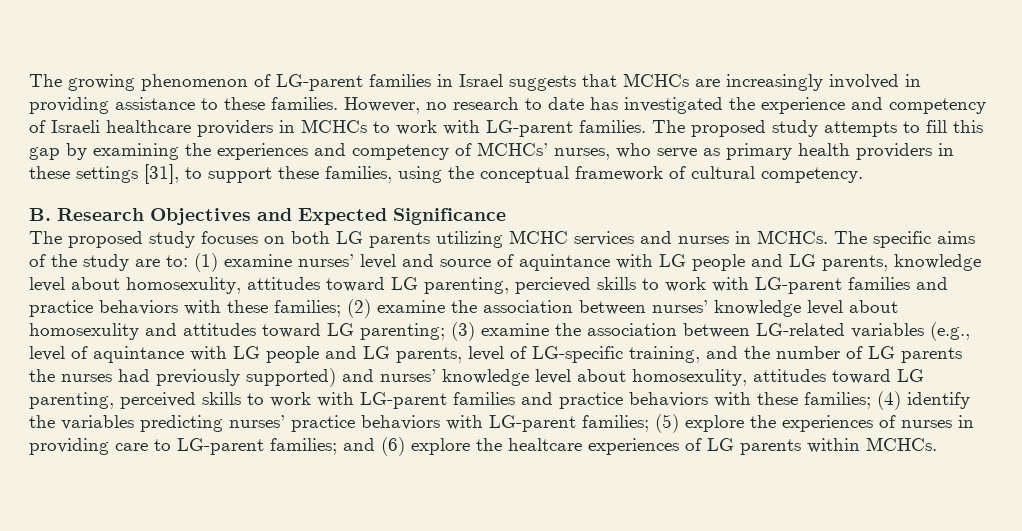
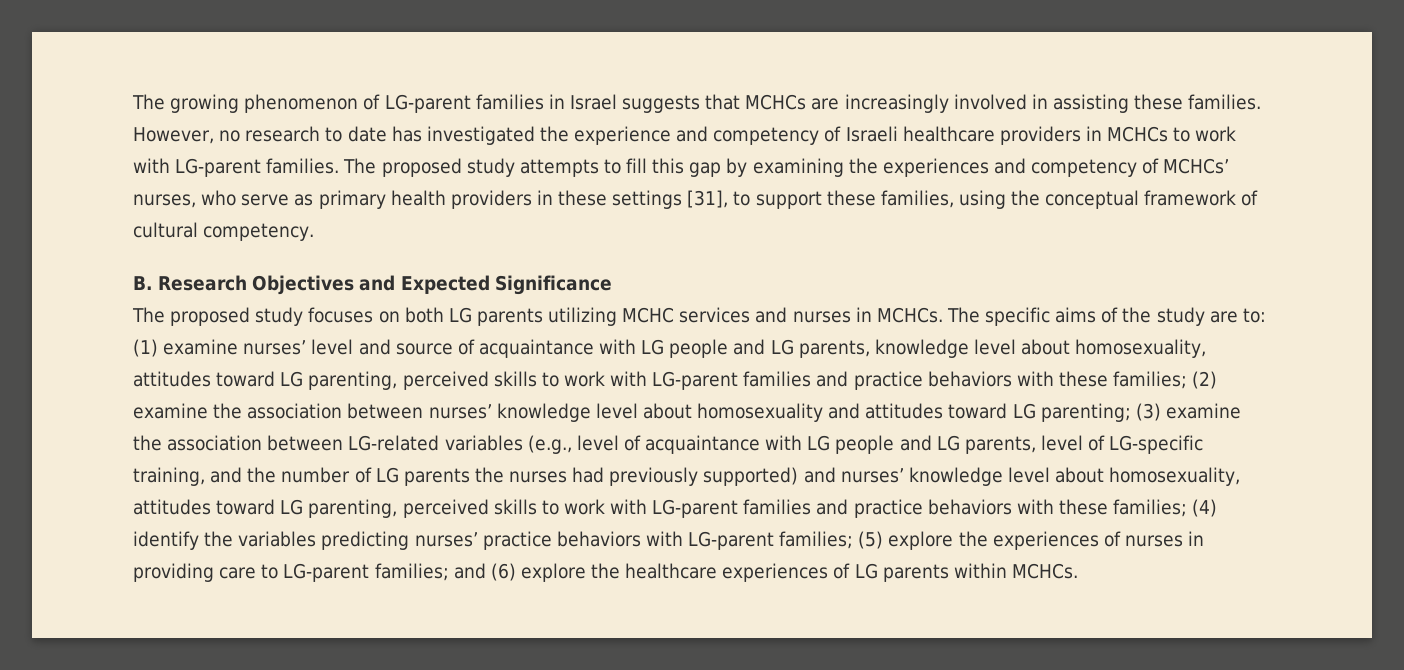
- The growing phenomenon of LG-parent families in Israel suggests that MCHCs are increasingly involved in providing assistance to these families.
+ The growing phenomenon of LG-parent families in Israel suggests that MCHCs are increasingly involved in assisting these families.
- (1) examine nurses’ level and source of aquintance with LG people and LG parents, knowledge level about homosexulity, attitudes toward LG parenting, percieved skills to work with LG-parent families and practice behaviors with these families;
+ (1) examine nurses’ level and source of acquaintance with LG people and LG parents, knowledge level about homosexuality, attitudes toward LG parenting, perceived skills to work with LG-parent families and practice behaviors with these families;
- (2) examine the association between nurses’ knowledge level about homosexulity and attitudes toward LG parenting;
+ (2) examine the association between nurses’ knowledge level about homosexuality and attitudes toward LG parenting;
- (3) examine the association between LG-related variables (e.g., level of aquintance with LG people and LG parents, level of LG-specific training, and the number of LG parents the nurses had previously supported) and nurses’ knowledge level about homosexulity, attitudes toward LG parenting, perceived skills to work with LG-parent families and practice behaviors with these families;
+ (3) examine the association between LG-related variables (e.g., level of acquaintance with LG people and LG parents, level of LG-specific training, and the number of LG parents the nurses had previously supported) and nurses’ knowledge level about homosexuality, attitudes toward LG parenting, perceived skills to work with LG-parent families and practice behaviors with these families;
- and (6) explore the healtcare experiences of LG parents within MCHCs.
+ and (6) explore the healthcare experiences of LG parents within MCHCs.

